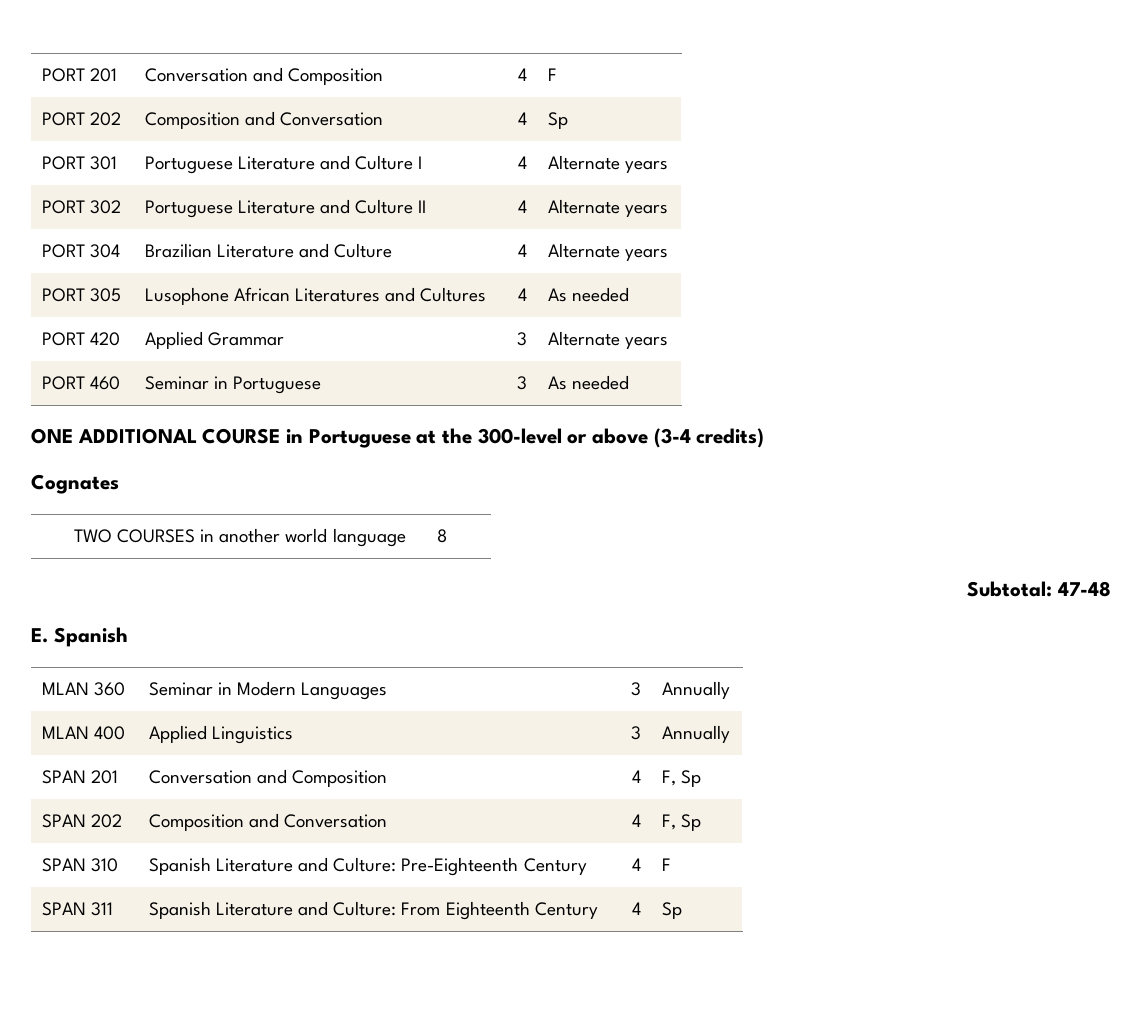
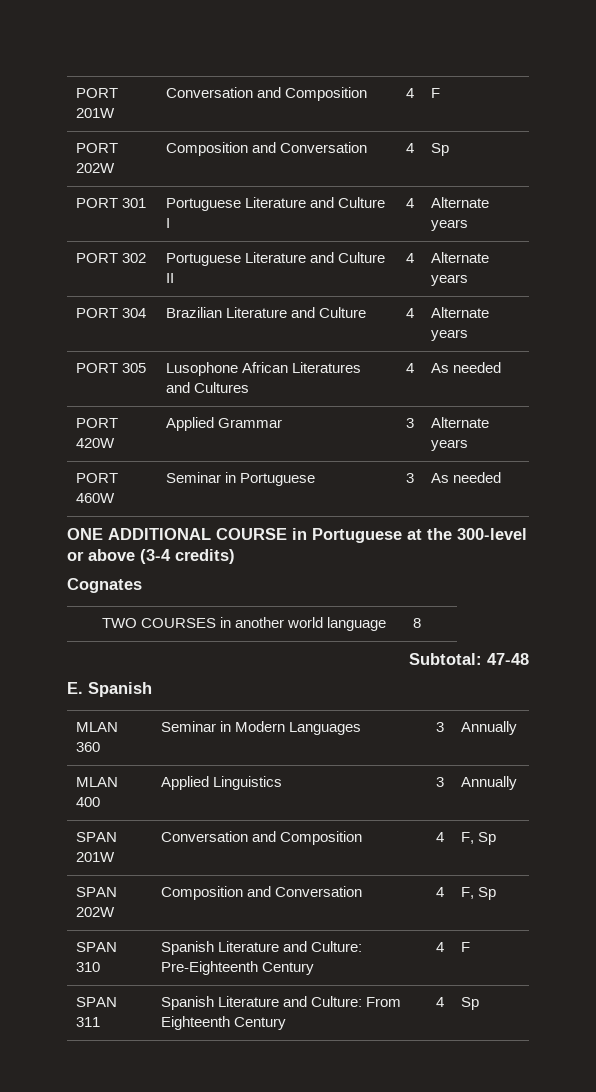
- PORT 201 | Conversation and Composition | 4 | F
+ PORT 201W | Conversation and Composition | 4 | F
- PORT 202 | Composition and Conversation | 4 | Sp
+ PORT 202W | Composition and Conversation | 4 | Sp
- PORT 420 | Applied Grammar | 3 | Alternate years
+ PORT 420W | Applied Grammar | 3 | Alternate years
- PORT 460 | Seminar in Portuguese | 3 | As needed
+ PORT 460W | Seminar in Portuguese | 3 | As needed
- SPAN 201 | Conversation and Composition | 4 | F, Sp
+ SPAN 201W | Conversation and Composition | 4 | F, Sp
- SPAN 202 | Composition and Conversation | 4 | F, Sp
+ SPAN 202W | Composition and Conversation | 4 | F, Sp

